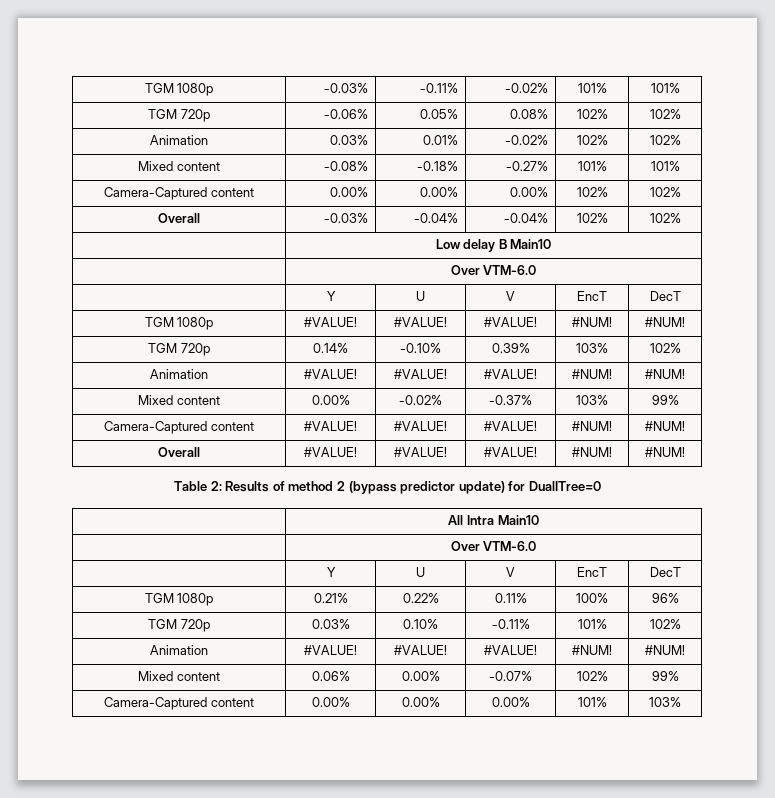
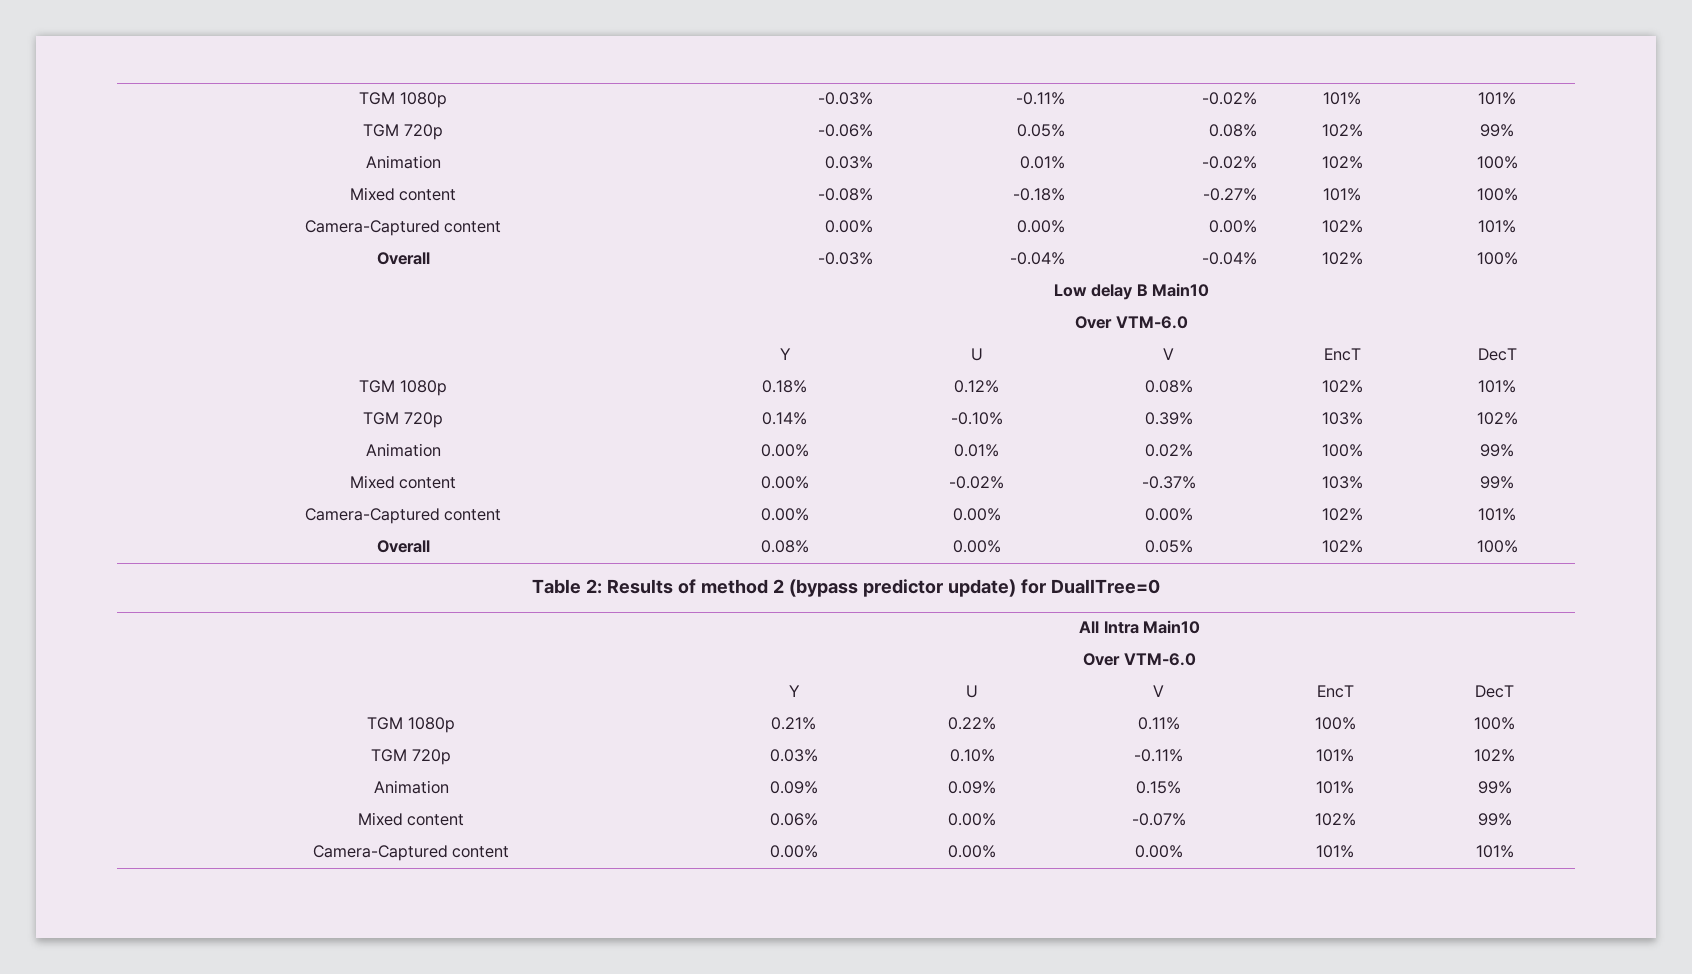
- TGM 720p | -0.06% | 0.05% | 0.08% | 102% | 102%
+ TGM 720p | -0.06% | 0.05% | 0.08% | 102% | 99%
- Animation | 0.03% | 0.01% | -0.02% | 102% | 102%
+ Animation | 0.03% | 0.01% | -0.02% | 102% | 100%
- Mixed content | -0.08% | -0.18% | -0.27% | 101% | 101%
- Camera-Captured content | 0.00% | 0.00% | 0.00% | 102% | 102%
+ Mixed content | -0.08% | -0.18% | -0.27% | 101% | 100%
+ Camera-Captured content | 0.00% | 0.00% | 0.00% | 102% | 101%
- Overall | -0.03% | -0.04% | -0.04% | 102% | 102%
+ Overall | -0.03% | -0.04% | -0.04% | 102% | 100%
- TGM 1080p | #VALUE! | #VALUE! | #VALUE! | #NUM! | #NUM!
+ TGM 1080p | 0.18% | 0.12% | 0.08% | 102% | 101%
  TGM 720p | 0.14% | -0.10% | 0.39% | 103% | 102%
- Animation | #VALUE! | #VALUE! | #VALUE! | #NUM! | #NUM!
+ Animation | 0.00% | 0.01% | 0.02% | 100% | 99%
  Mixed content | 0.00% | -0.02% | -0.37% | 103% | 99%
- Camera-Captured content | #VALUE! | #VALUE! | #VALUE! | #NUM! | #NUM!
- Overall | #VALUE! | #VALUE! | #VALUE! | #NUM! | #NUM!
+ Camera-Captured content | 0.00% | 0.00% | 0.00% | 102% | 101%
+ Overall | 0.08% | 0.00% | 0.05% | 102% | 100%
- TGM 1080p | 0.21% | 0.22% | 0.11% | 100% | 96%
+ TGM 1080p | 0.21% | 0.22% | 0.11% | 100% | 100%
  TGM 720p | 0.03% | 0.10% | -0.11% | 101% | 102%
- Animation | #VALUE! | #VALUE! | #VALUE! | #NUM! | #NUM!
+ Animation | 0.09% | 0.09% | 0.15% | 101% | 99%
- Camera-Captured content | 0.00% | 0.00% | 0.00% | 101% | 103%
+ Camera-Captured content | 0.00% | 0.00% | 0.00% | 101% | 101%

